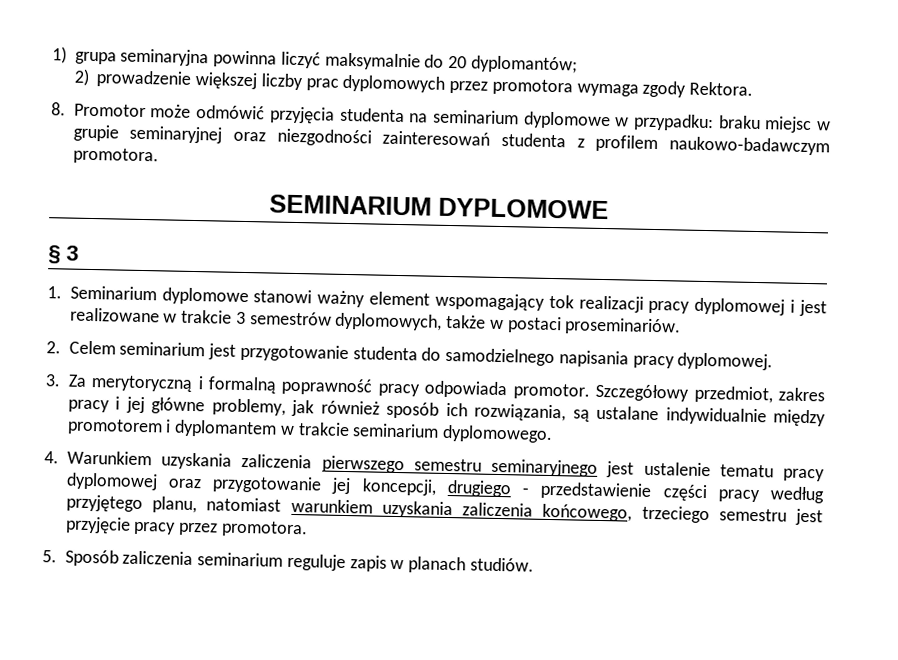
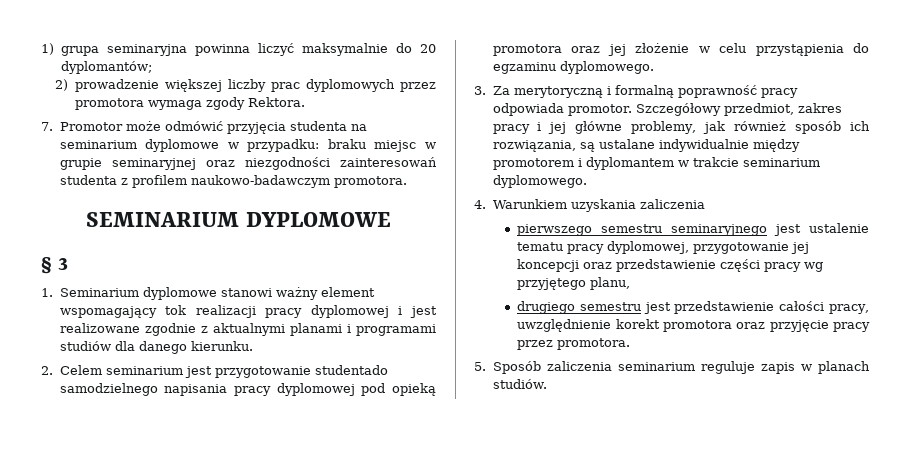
- 8. Promotor może odmówić przyjęcia studenta na seminarium dyplomowe w przypadku: braku miejsc w grupie seminaryjnej oraz niezgodności zainteresowań studenta z profilem naukowo-badawczym promotora.
+ 7. Promotor może odmówić przyjęcia studenta na seminarium dyplomowe w przypadku: braku miejsc w grupie seminaryjnej oraz niezgodności zainteresowań studenta z profilem naukowo-badawczym promotora.
- 1. Seminarium dyplomowe stanowi ważny element wspomagający tok realizacji pracy dyplomowej i jest realizowane w trakcie 3 semestrów dyplomowych, także w postaci proseminariów.
+ 1. Seminarium dyplomowe stanowi ważny element wspomagający tok realizacji pracy dyplomowej i jest realizowane zgodnie z aktualnymi planami i programami studiów dla danego kierunku.
- 2. Celem seminarium jest przygotowanie studenta do samodzielnego napisania pracy dyplomowej.
+ 2. Celem seminarium jest przygotowanie studentado samodzielnego napisania pracy dyplomowej pod opieką promotora oraz jej złożenie w celu przystąpienia do egzaminu dyplomowego.
- 4. Warunkiem uzyskania zaliczenia pierwszego semestru seminaryjnego jest ustalenie tematu pracy dyplomowej oraz przygotowanie jej koncepcji, drugiego - przedstawienie części pracy według przyjętego planu, natomiast warunkiem uzyskania zaliczenia końcowego, trzeciego semestru jest przyjęcie pracy przez promotora.
+ 4. Warunkiem uzyskania zaliczenia
+ pierwszego semestru seminaryjnego jest ustalenie tematu pracy dyplomowej, przygotowanie jej koncepcji oraz przedstawienie części pracy wg przyjętego planu,
+ drugiego semestru jest przedstawienie całości pracy, uwzględnienie korekt promotora oraz przyjęcie pracy przez promotora.

